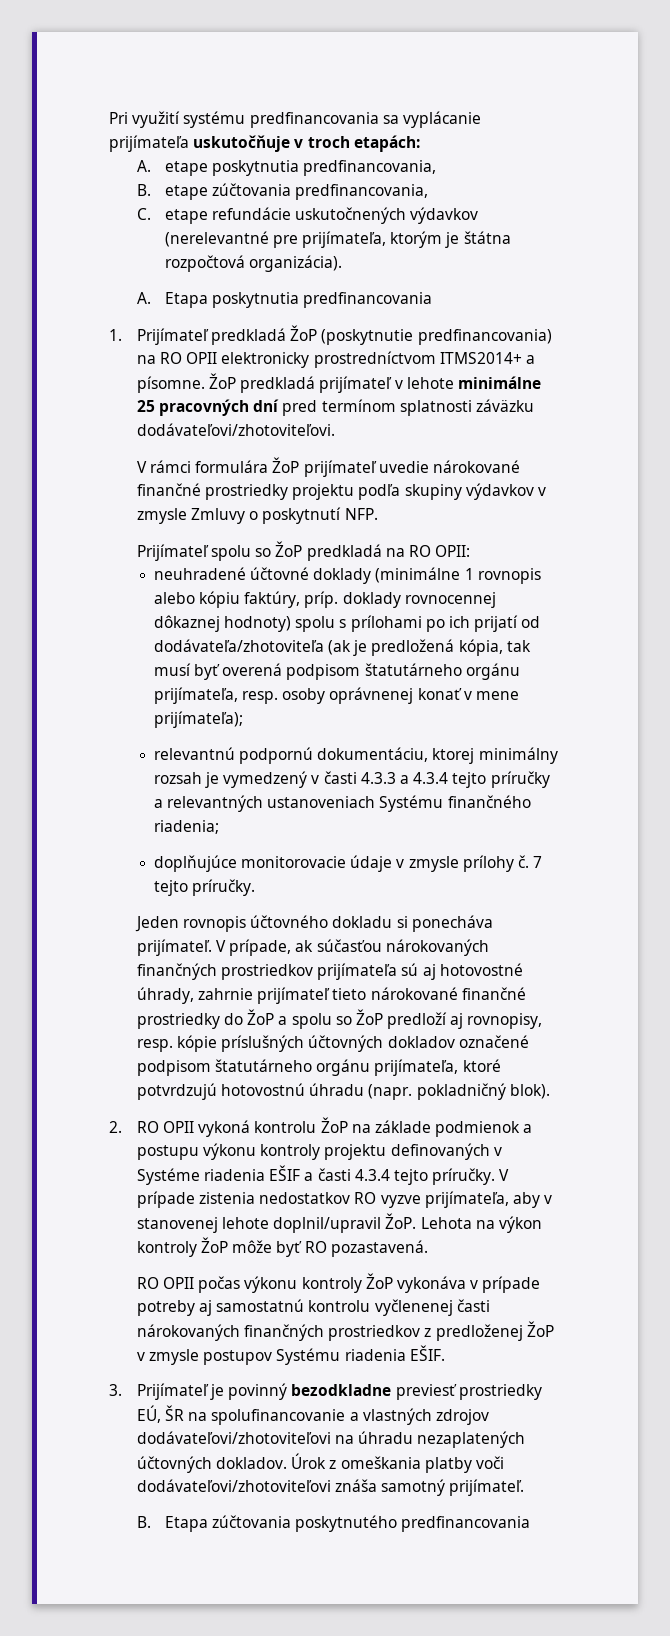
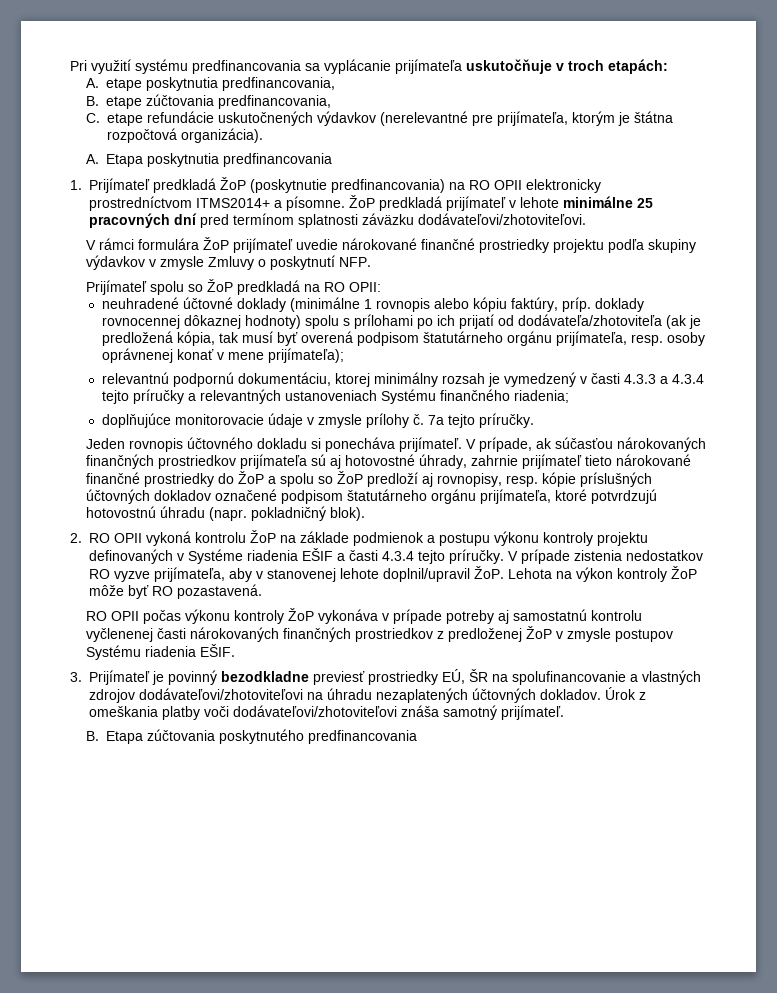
- 7 tejto príručky.
+ 7a tejto príručky.

